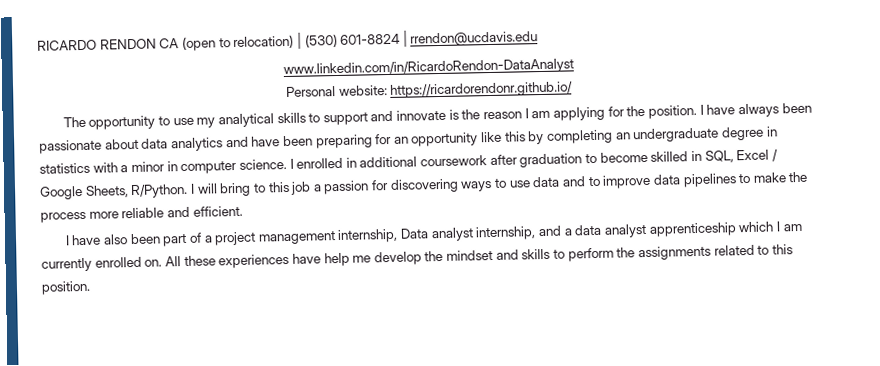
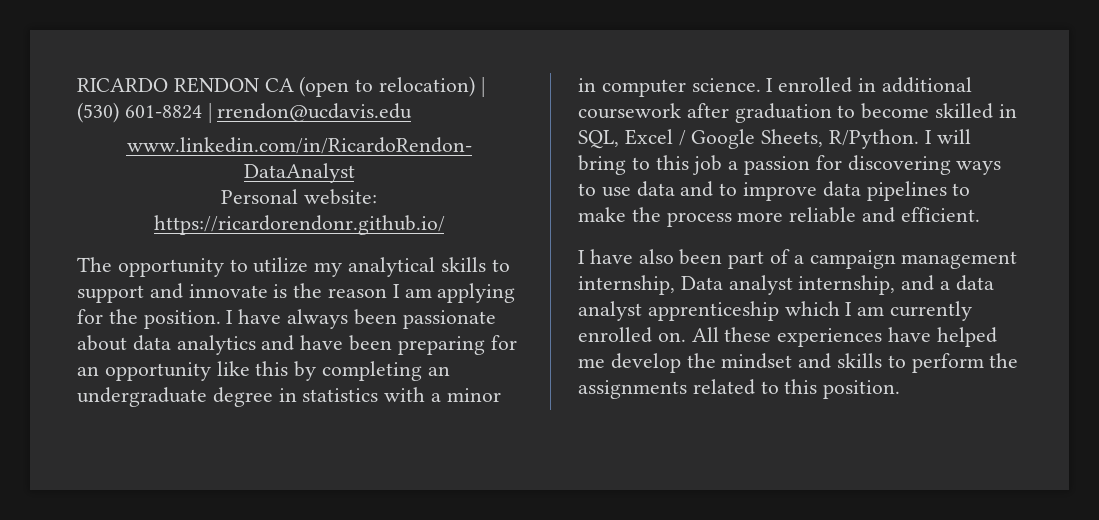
- The opportunity to use my analytical skills to support and innovate is the reason I am applying for the position.
+ The opportunity to utilize my analytical skills to support and innovate is the reason I am applying for the position.
- I have also been part of a project management internship, Data analyst internship, and a data analyst apprenticeship which I am currently enrolled on.
+ I have also been part of a campaign management internship, Data analyst internship, and a data analyst apprenticeship which I am currently enrolled on.
- All these experiences have help me develop the mindset and skills to perform the assignments related to this position.
+ All these experiences have helped me develop the mindset and skills to perform the assignments related to this position.

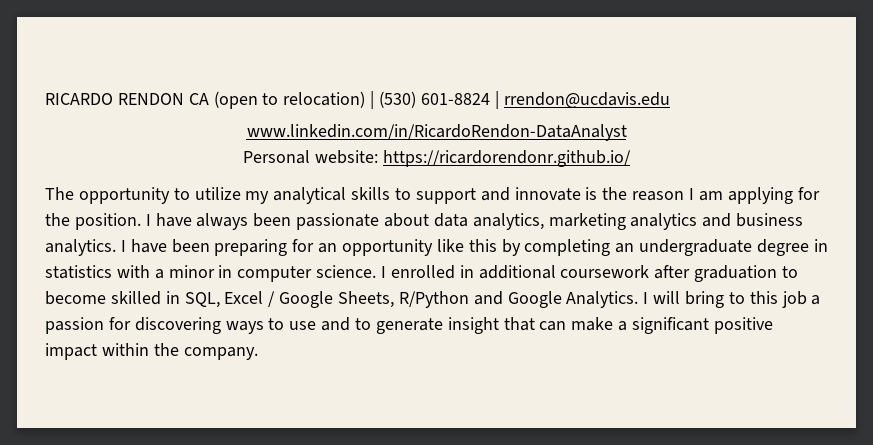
- I have always been passionate about data analytics and have been preparing for an opportunity like this by completing an undergraduate degree in statistics with a minor in computer science.
+ I have always been passionate about data analytics, marketing analytics and business analytics. I have been preparing for an opportunity like this by completing an undergraduate degree in statistics with a minor in computer science.
- I enrolled in additional coursework after graduation to become skilled in SQL, Excel / Google Sheets, R/Python.
+ I enrolled in additional coursework after graduation to become skilled in SQL, Excel / Google Sheets, R/Python and Google Analytics.
- I will bring to this job a passion for discovering ways to use data and to improve data pipelines to make the process more reliable and efficient.
- I have also been part of a campaign management internship, Data analyst internship, and a data analyst apprenticeship which I am currently enrolled on. All these experiences have helped me develop the mindset and skills to perform the assignments related to this position.
+ I will bring to this job a passion for discovering ways to use and to generate insight that can make a significant positive impact within the company.

